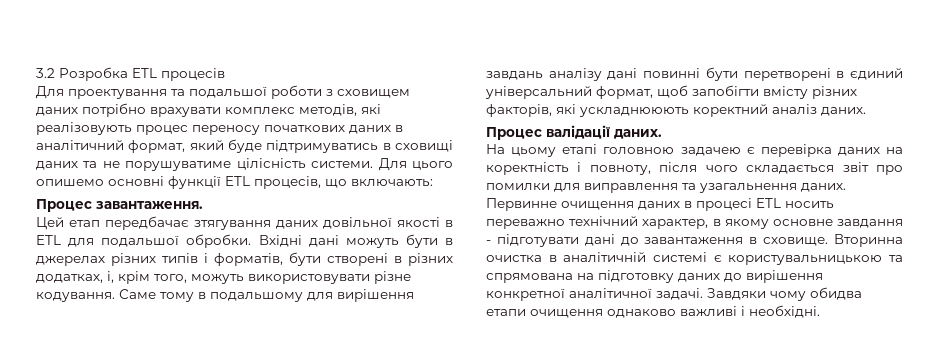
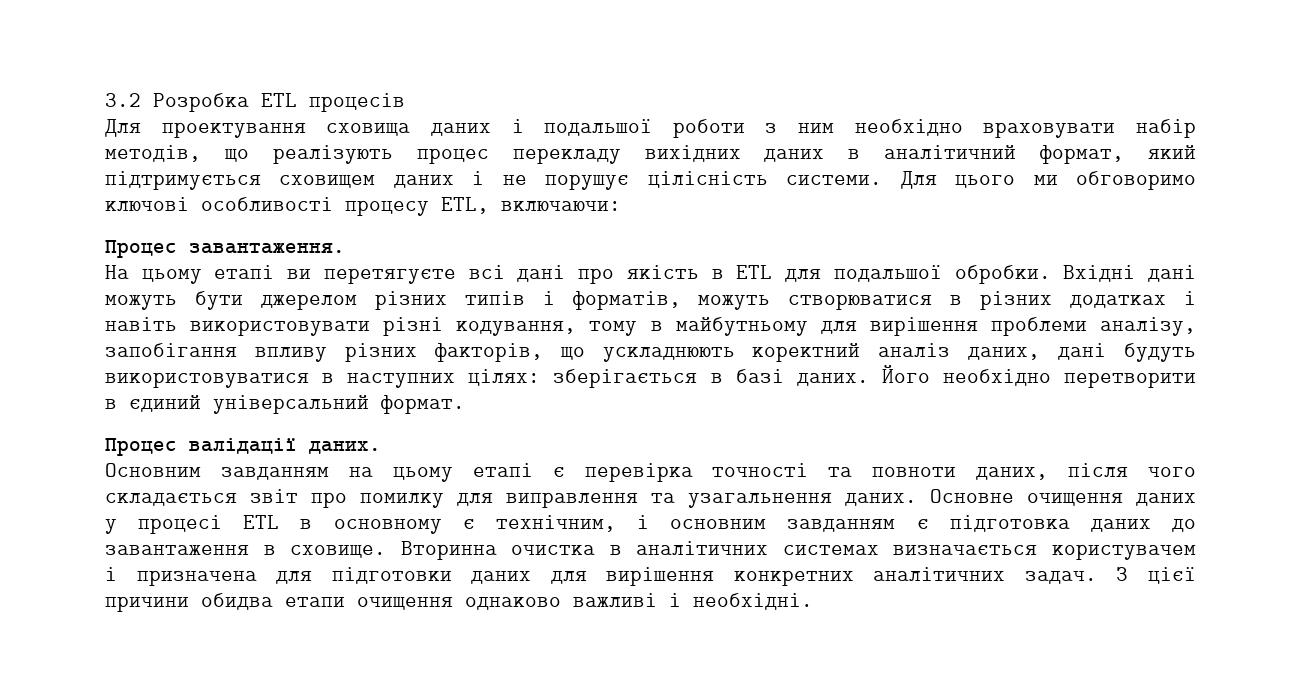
- Для проектування та подальшої роботи з сховищем даних потрібно врахувати комплекс методів, які реалізовують процес переносу початкових даних в аналітичний формат, який буде підтримуватись в сховищі даних та не порушуватиме цілісність системи. Для цього опишемо основні функції ETL процесів, що включають:
+ Для проектування сховища даних і подальшої роботи з ним необхідно враховувати набір методів, що реалізують процес перекладу вихідних даних в аналітичний формат, який підтримується сховищем даних і не порушує цілісність системи. Для цього ми обговоримо ключові особливості процесу ETL, включаючи:
  Процес завантаження.
- Цей етап передбачає зтягування даних довільної якості в ETL для подальшої обробки.
+ На цьому етапі ви перетягуєте всі дані про якість в ETL для подальшої обробки.
- Вхідні дані можуть бути в джерелах різних типів і форматів, бути створені в різних додатках, і, крім того, можуть використовувати різне кодування. Саме тому в подальшому для вирішення завдань аналізу дані повинні бути перетворені в єдиний універсальний формат, щоб запобігти вмісту різних факторів, які ускладнююють коректний аналіз даних.
+ Вхідні дані можуть бути джерелом різних типів і форматів, можуть створюватися в різних додатках і навіть використовувати різні кодування, тому в майбутньому для вирішення проблеми аналізу, запобігання впливу різних факторів, що ускладнюють коректний аналіз даних, дані будуть використовуватися в наступних цілях: зберігається в базі даних. Його необхідно перетворити в єдиний універсальний формат.
  Процес валідації даних.
- На цьому етапі головною задачею є перевірка даних на коректність і повноту, після чого складається звіт про помилки для виправлення та узагальнення даних.
+ Основним завданням на цьому етапі є перевірка точності та повноти даних, після чого складається звіт про помилку для виправлення та узагальнення даних.
- Первинне очищення даних в процесі ETL носить переважно технічний характер, в якому основне завдання - підготувати дані до завантаження в сховище.
+ Основне очищення даних у процесі ETL в основному є технічним, і основним завданням є підготовка даних до завантаження в сховище.
- Вторинна очистка в аналітичній системі є користувальницькою та спрямована на підготовку даних до вирішення конкретної аналітичної задачі. Завдяки чому обидва етапи очищення однаково важливі і необхідні.
+ Вторинна очистка в аналітичних системах визначається користувачем і призначена для підготовки даних для вирішення конкретних аналітичних задач. З цієї причини обидва етапи очищення однаково важливі і необхідні.

